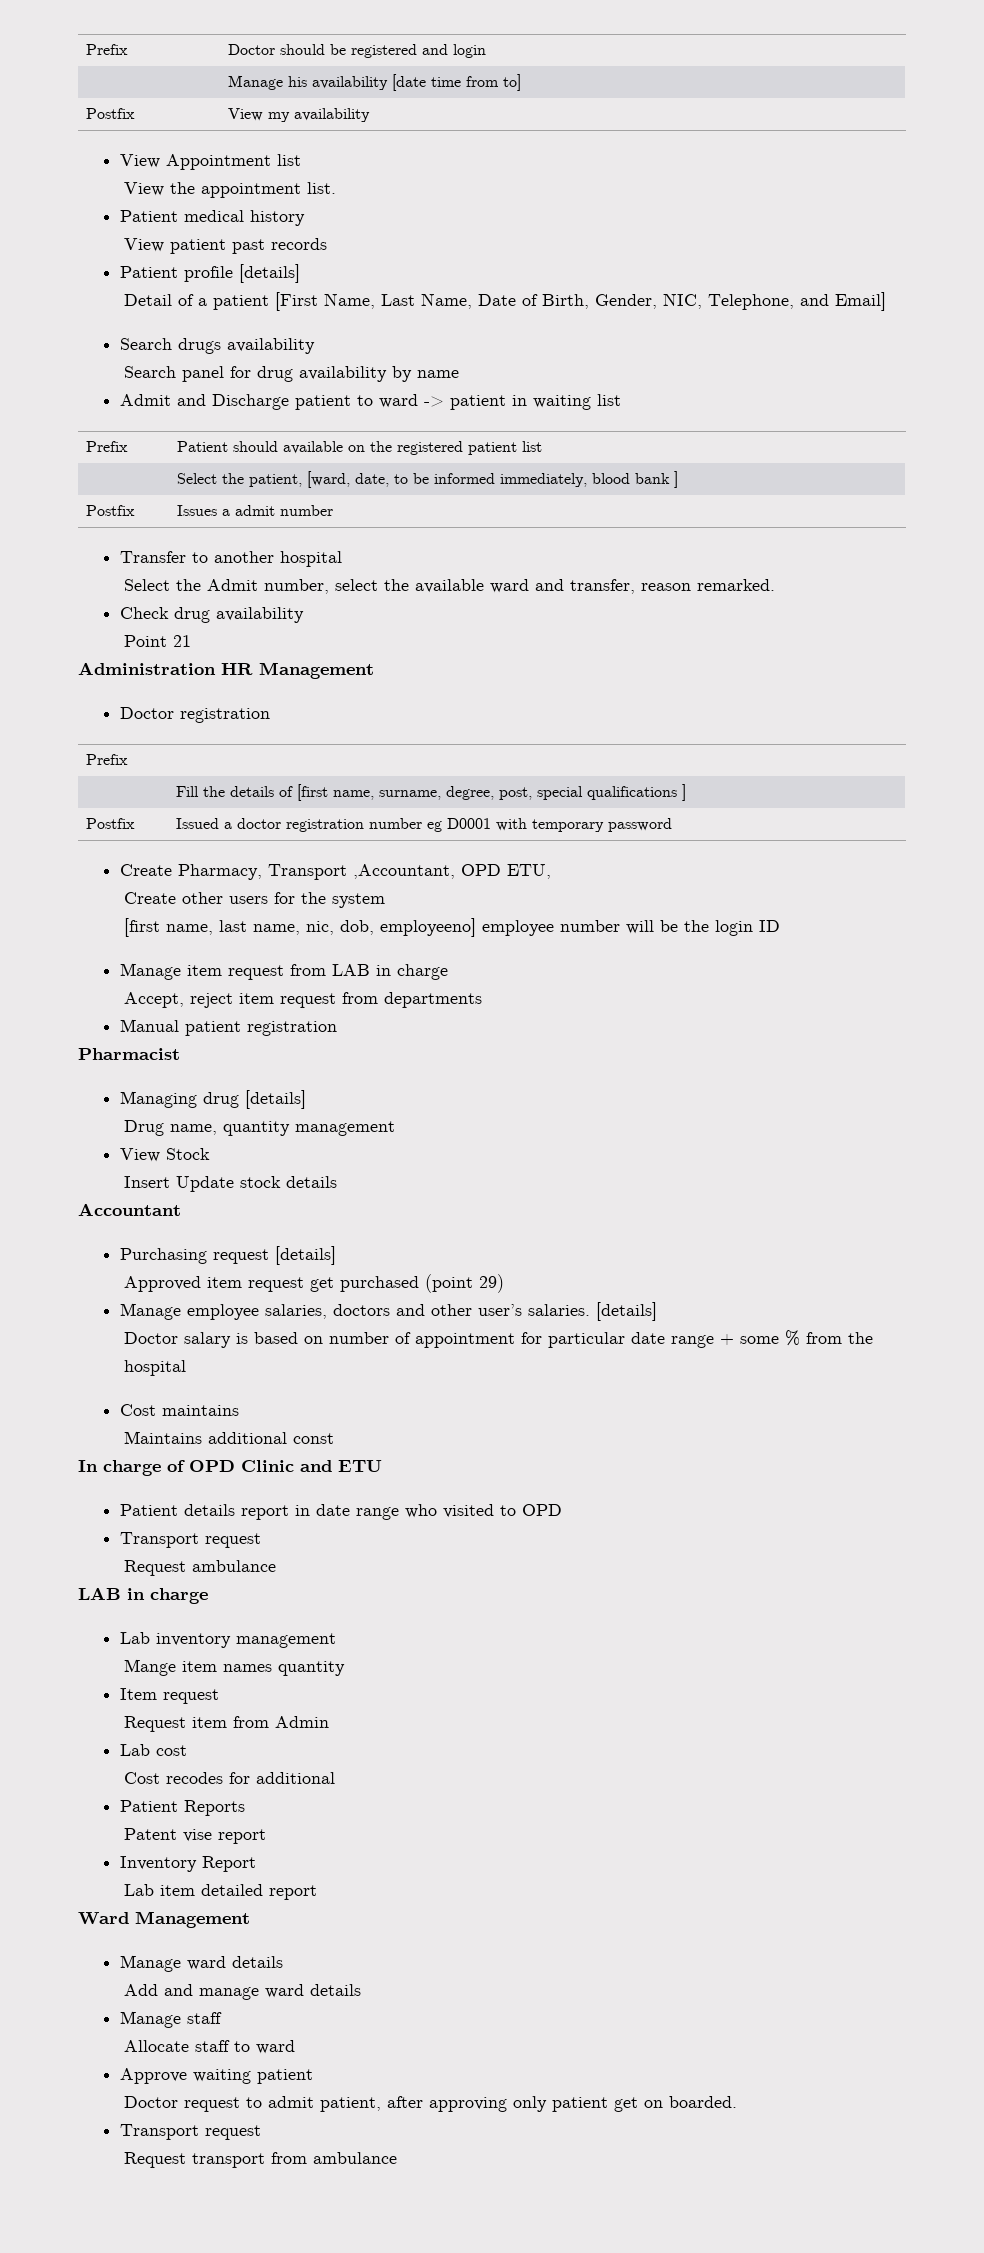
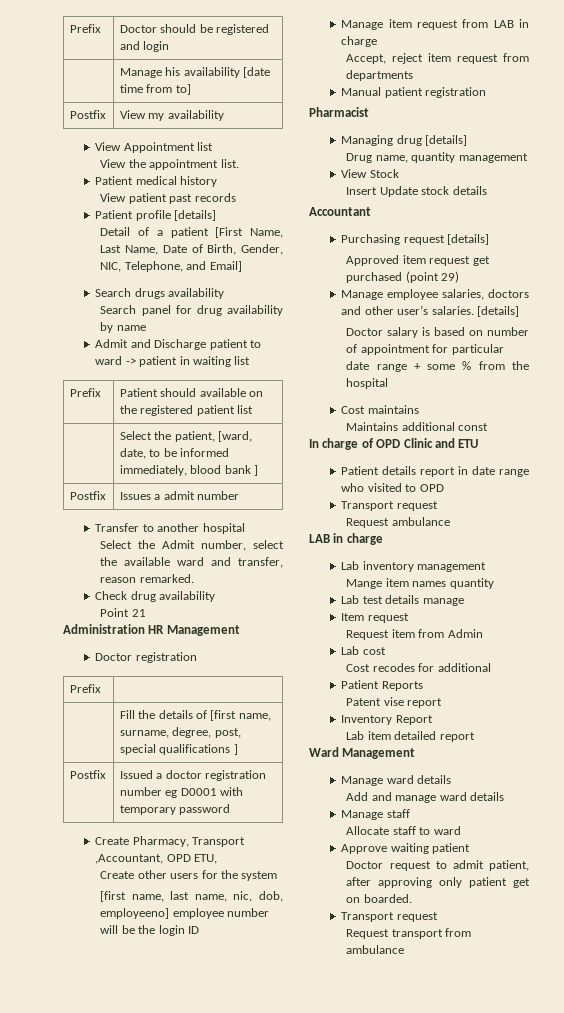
+ Lab test details manage

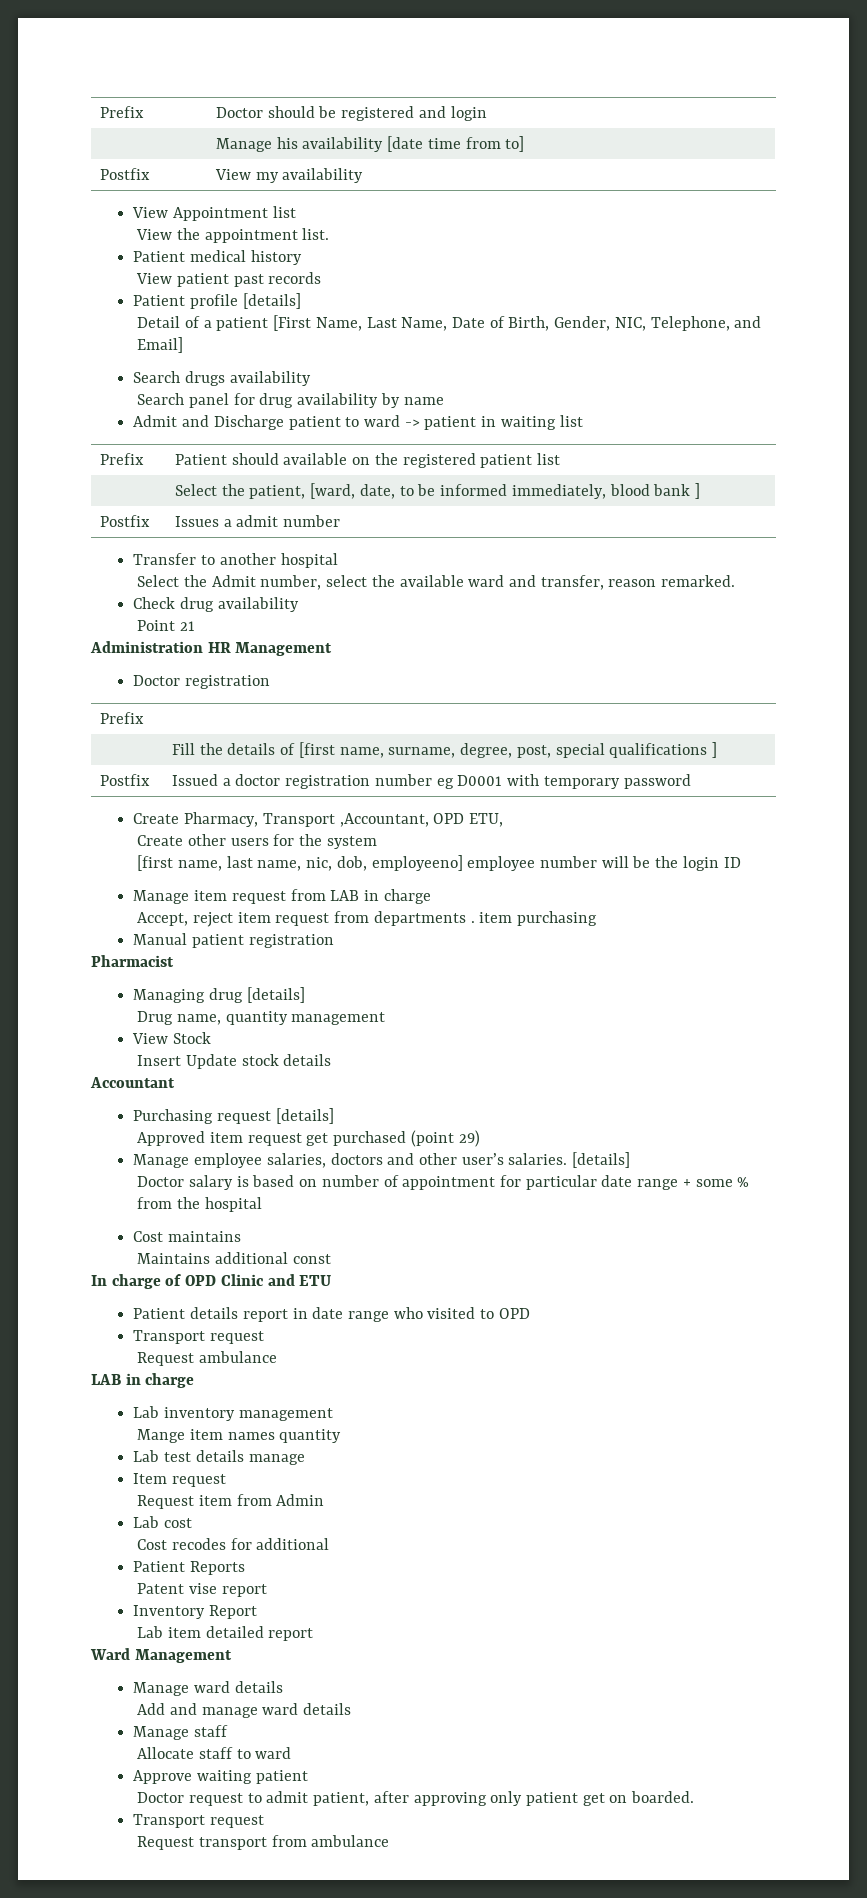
- Accept, reject item request from departments
+ Accept, reject item request from departments . item purchasing

